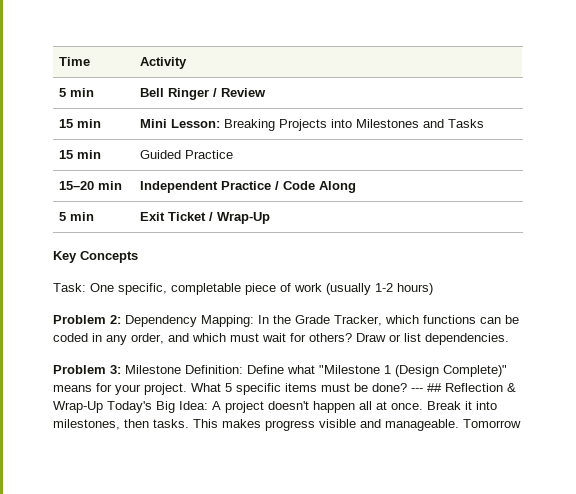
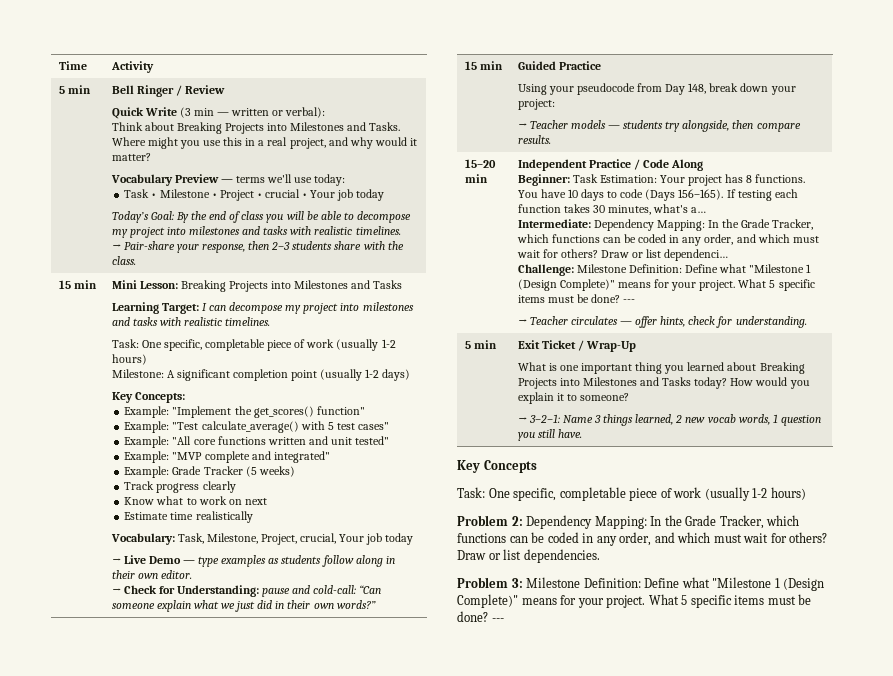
+ Quick Write (3 min — written or verbal):
+ Think about Breaking Projects into Milestones and Tasks. Where might you use this in a real project, and why would it matter?
+ Vocabulary Preview — terms we'll use today:
+ Task • Milestone • Project • crucial • Your job today
+ Today’s Goal: By the end of class you will be able to decompose my project into milestones and tasks with realistic timelines.
+ → Pair-share your response, then 2–3 students share with the class.
+ Learning Target: I can decompose my project into milestones and tasks with realistic timelines.
+ Task: One specific, completable piece of work (usually 1-2 hours)
+ Milestone: A significant completion point (usually 1-2 days)
+ Key Concepts:
+ Example: "Implement the get_scores() function"
+ Example: "Test calculate_average() with 5 test cases"
+ Example: "All core functions written and unit tested"
+ Example: "MVP complete and integrated"
+ Example: Grade Tracker (5 weeks)
+ Track progress clearly
+ Know what to work on next
+ Estimate time realistically
+ Vocabulary: Task, Milestone, Project, crucial, Your job today
+ → Live Demo — type examples as students follow along in their own editor.
+ → Check for Understanding: pause and cold-call: “Can someone explain what we just did in their own words?”
  15 min | Guided Practice
+ Using your pseudocode from Day 148, break down your project:
+ → Teacher models — students try alongside, then compare results.
+ Beginner: Task Estimation: Your project has 8 functions. You have 10 days to code (Days 156–165). If testing each function takes 30 minutes, what's a…
+ Intermediate: Dependency Mapping: In the Grade Tracker, which functions can be coded in any order, and which must wait for others? Draw or list dependenci…
+ Challenge: Milestone Definition: Define what "Milestone 1 (Design Complete)" means for your project. What 5 specific items must be done? ---
+ → Teacher circulates — offer hints, check for understanding.
+ What is one important thing you learned about Breaking Projects into Milestones and Tasks today? How would you explain it to someone?
+ → 3–2–1: Name 3 things learned, 2 new vocab words, 1 question you still have.
- Problem 3: Milestone Definition: Define what "Milestone 1 (Design Complete)" means for your project. What 5 specific items must be done? --- ## Reflection & Wrap-Up Today's Big Idea: A project doesn't happen all at once. Break it into milestones, then tasks. This makes progress visible and manageable. Tomorrow
+ Problem 3: Milestone Definition: Define what "Milestone 1 (Design Complete)" means for your project. What 5 specific items must be done? ---

